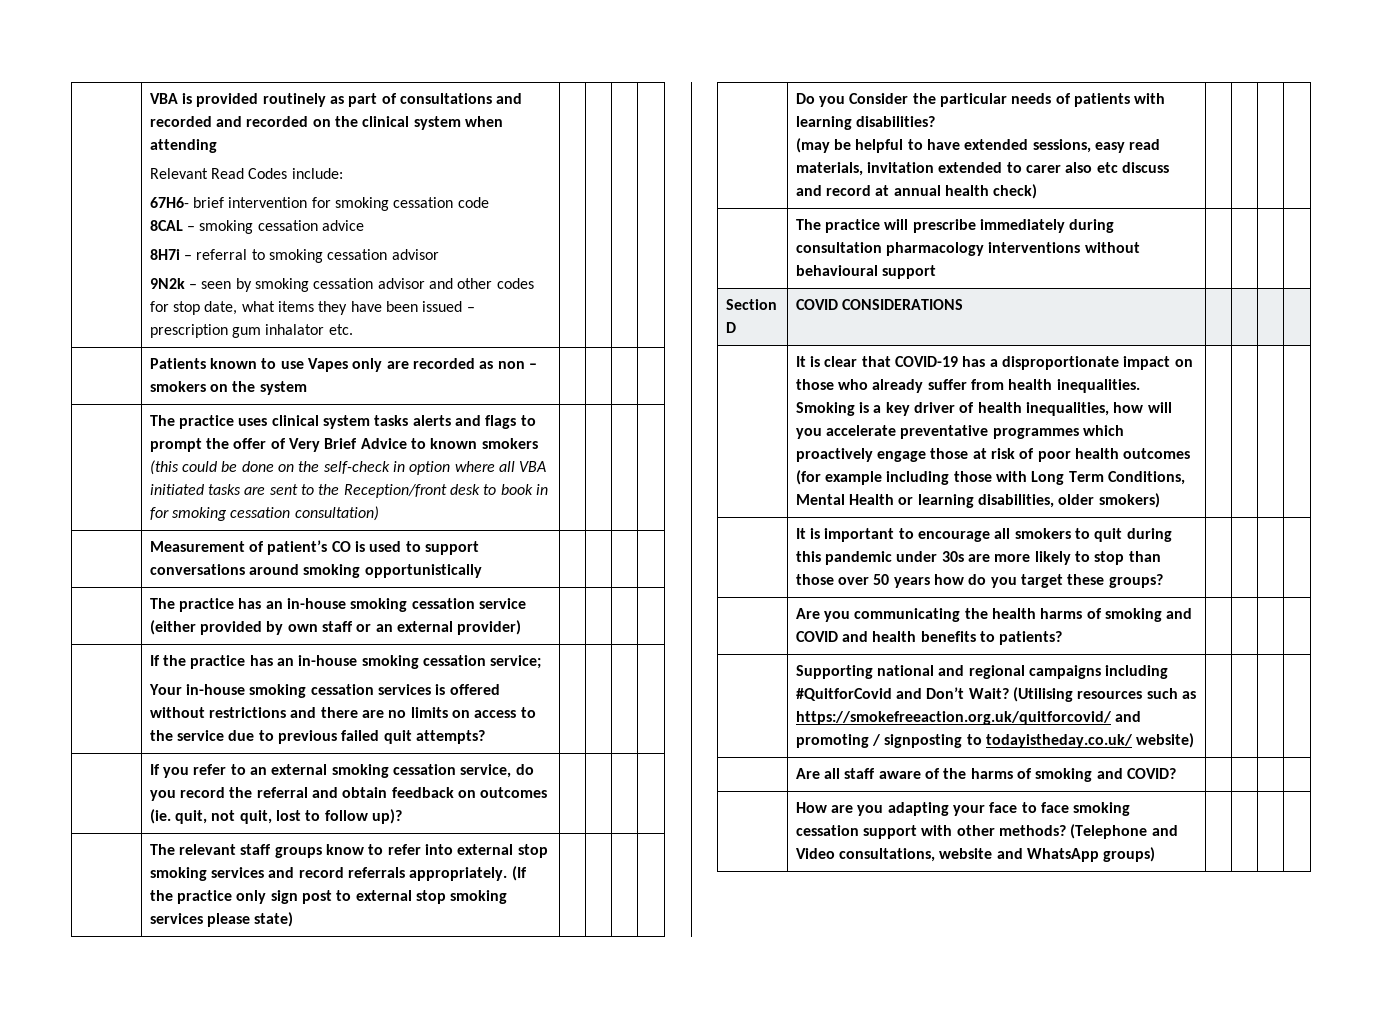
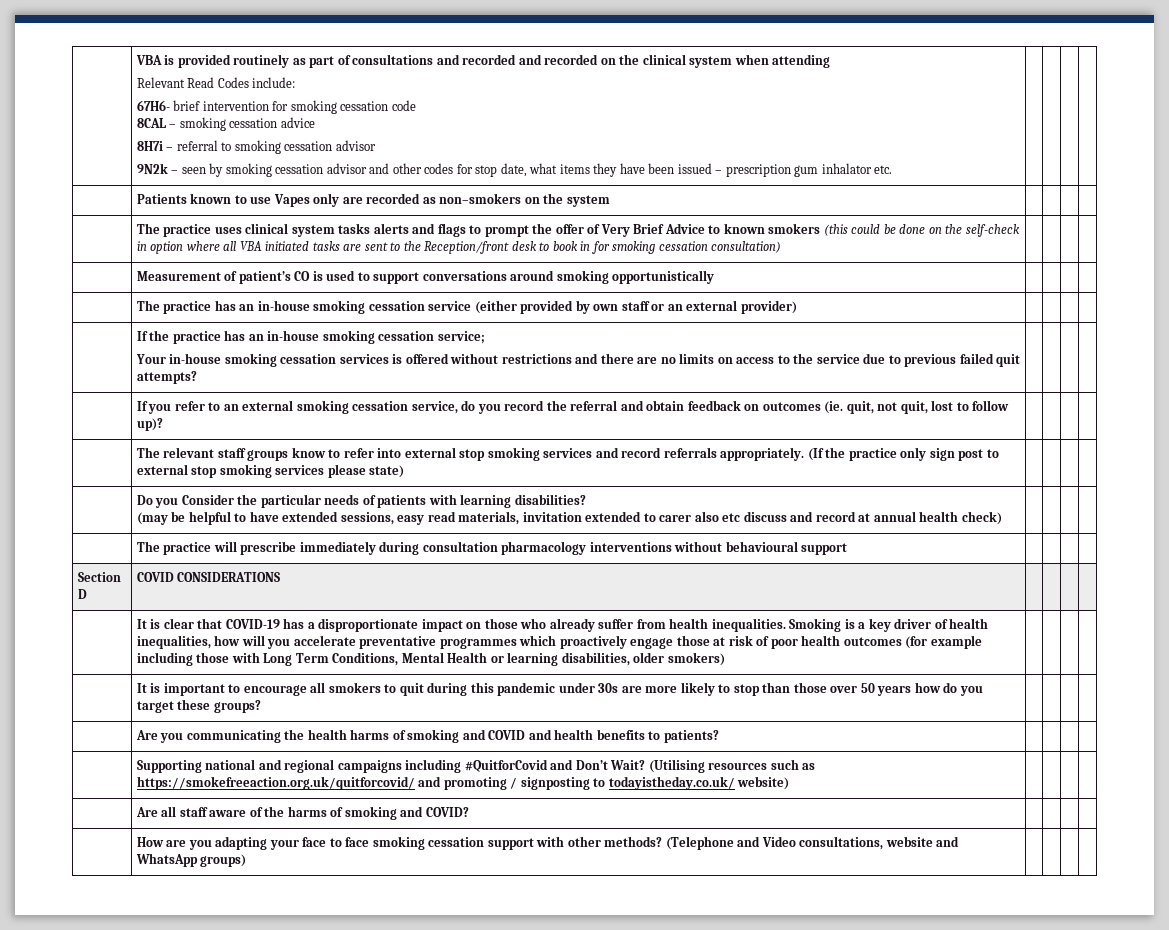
- | Patients known to use Vapes only are recorded as non – smokers on the system | | | |
+ | Patients known to use Vapes only are recorded as non–smokers on the system | | | |

